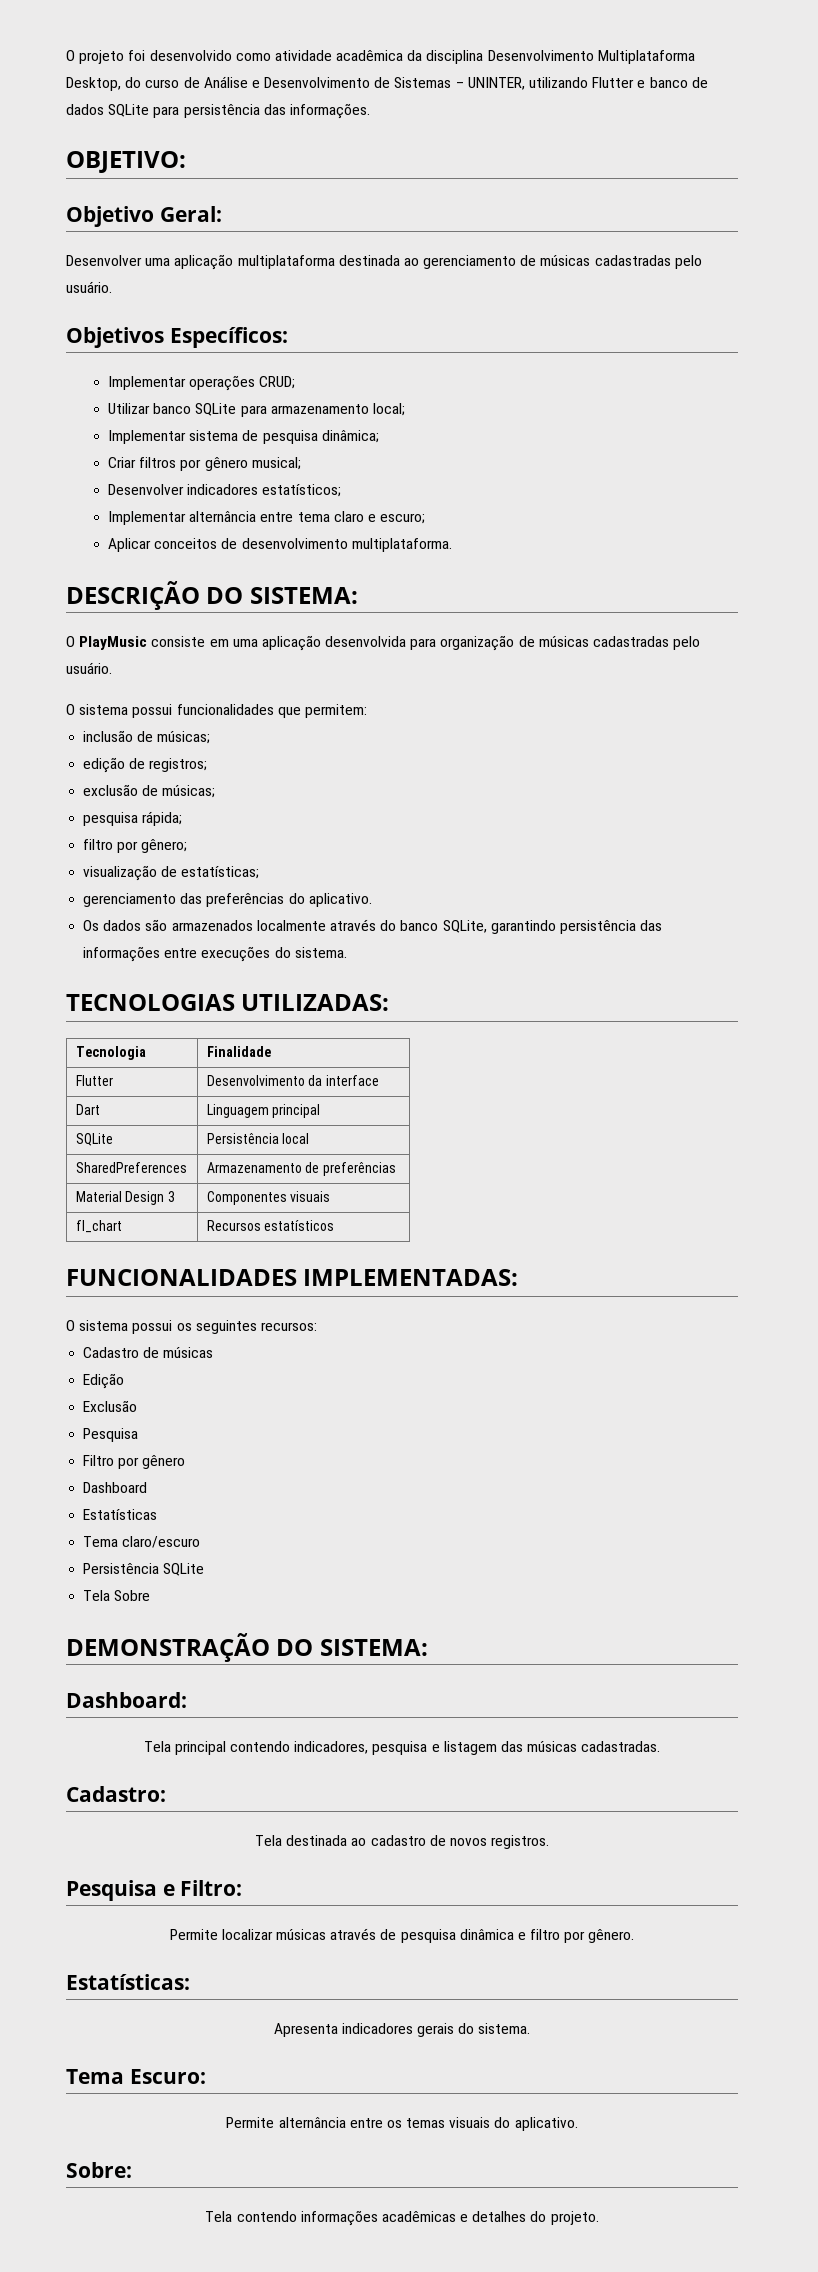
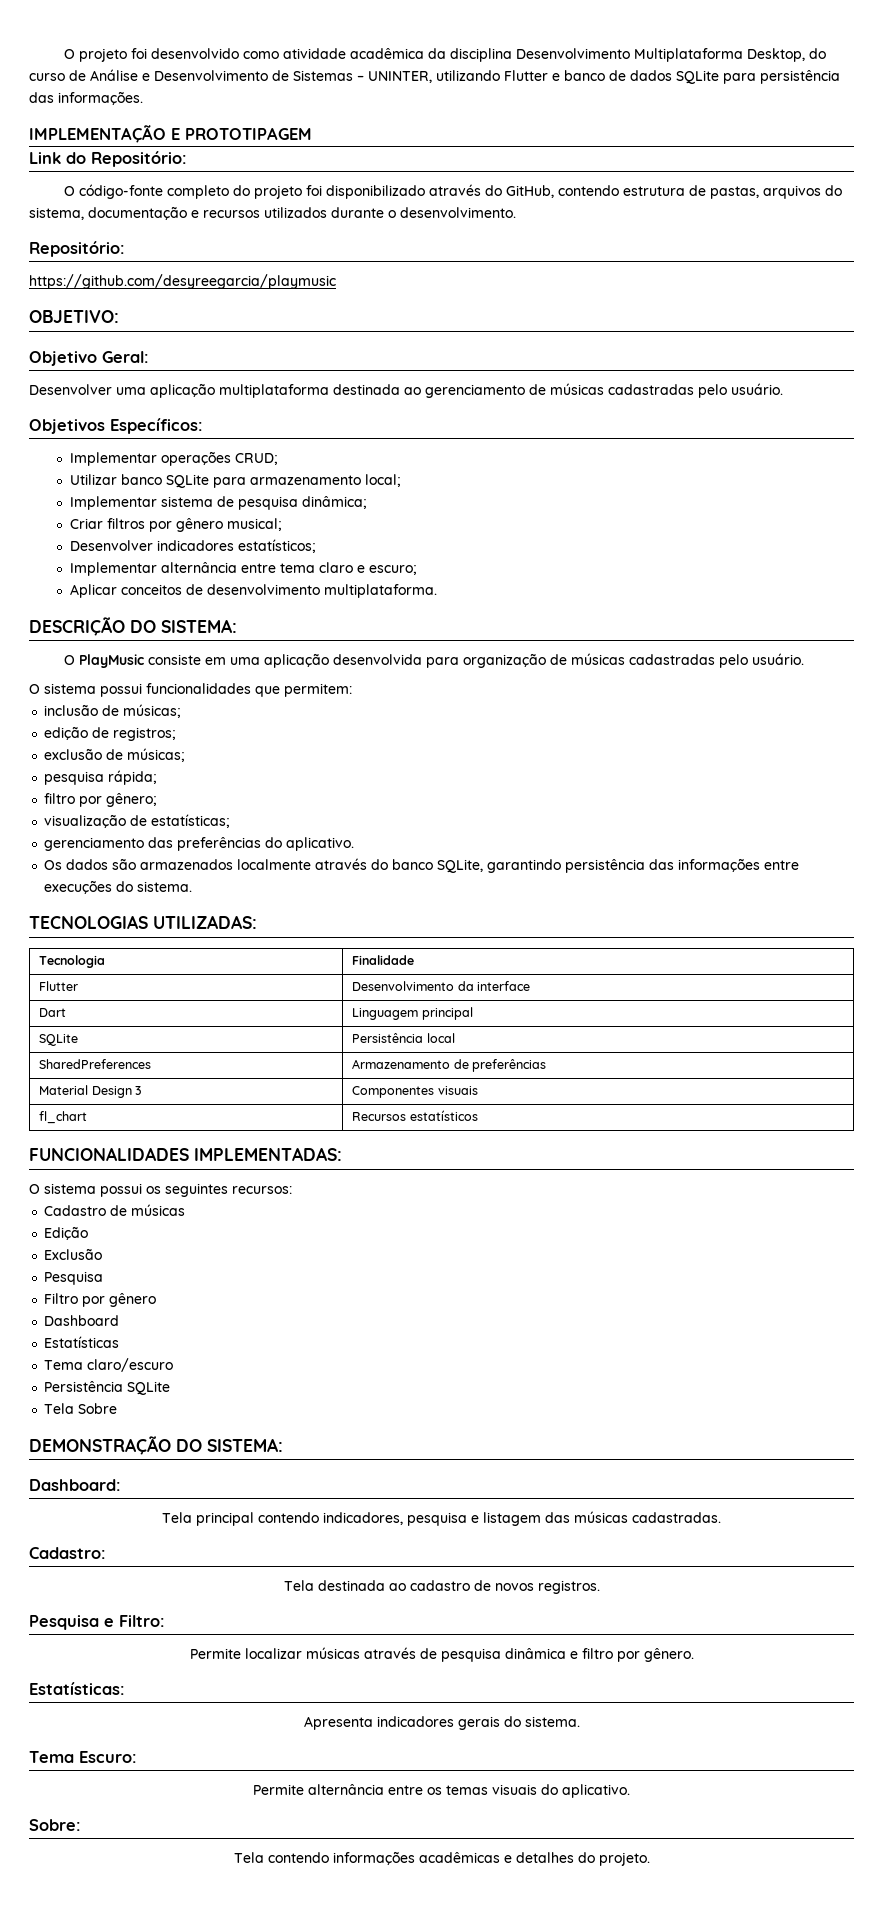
+ IMPLEMENTAÇÃO E PROTOTIPAGEM
+ Link do Repositório:
+ O código-fonte completo do projeto foi disponibilizado através do GitHub, contendo estrutura de pastas, arquivos do sistema, documentação e recursos utilizados durante o desenvolvimento.
+ Repositório:
+ https://github.com/desyreegarcia/playmusic

